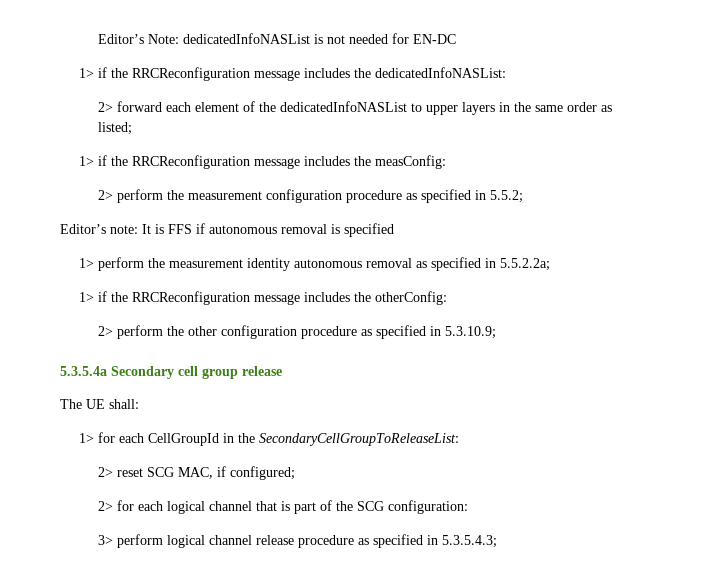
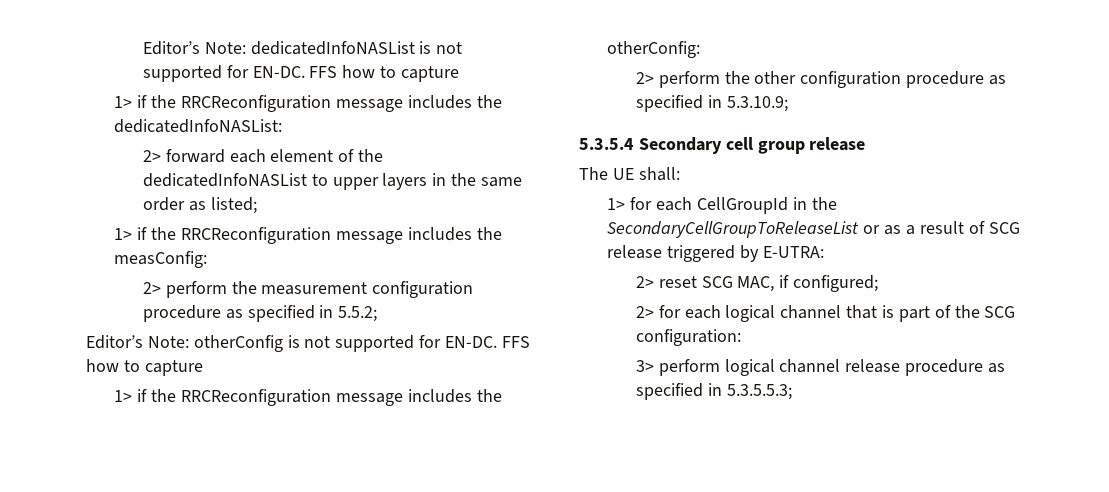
- Editor’s Note: dedicatedInfoNASList is not needed for EN-DC
+ Editor’s Note: dedicatedInfoNASList is not supported for EN-DC. FFS how to capture
- Editor’s note: It is FFS if autonomous removal is specified
- 1> perform the measurement identity autonomous removal as specified in 5.5.2.2a;
+ Editor’s Note: otherConfig is not supported for EN-DC. FFS how to capture
- 5.3.5.4a Secondary cell group release
+ 5.3.5.4 Secondary cell group release
- 1> for each CellGroupId in the SecondaryCellGroupToReleaseList:
+ 1> for each CellGroupId in the SecondaryCellGroupToReleaseList or as a result of SCG release triggered by E-UTRA:
- 3> perform logical channel release procedure as specified in 5.3.5.4.3;
+ 3> perform logical channel release procedure as specified in 5.3.5.5.3;

